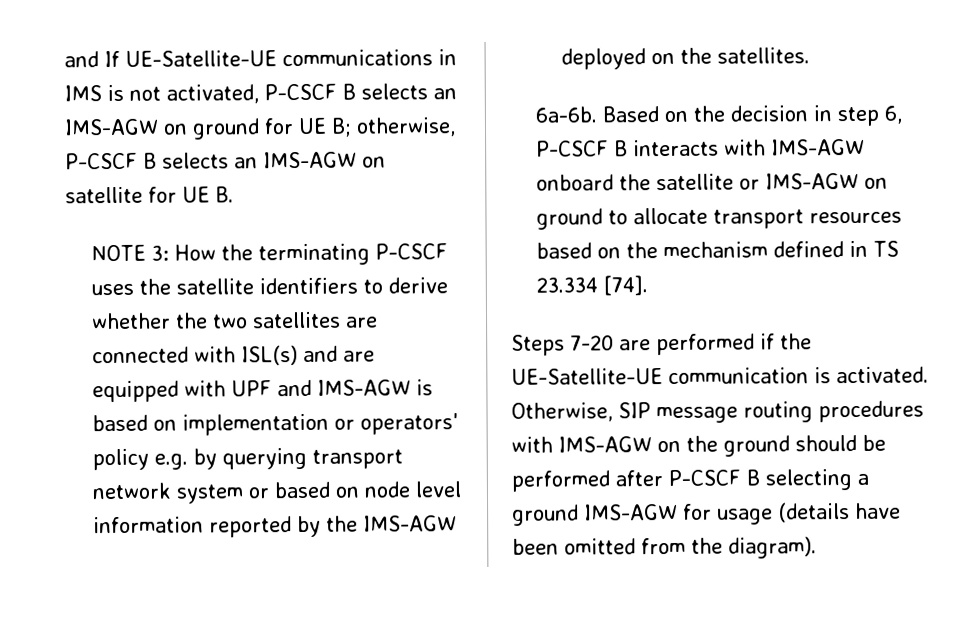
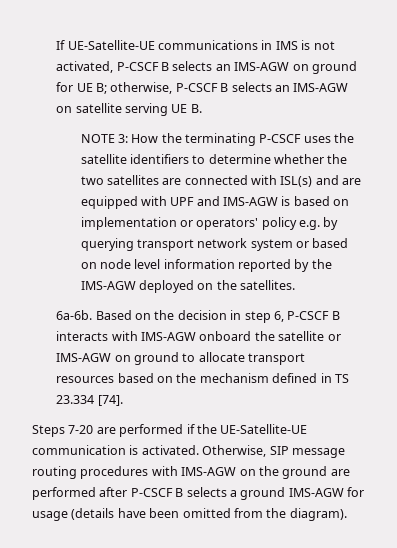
- and If UE-Satellite-UE communications in IMS is not activated, P-CSCF B selects an IMS-AGW on ground for UE B; otherwise, P-CSCF B selects an IMS-AGW on satellite for UE B.
+ If UE-Satellite-UE communications in IMS is not activated, P-CSCF B selects an IMS-AGW on ground for UE B; otherwise, P-CSCF B selects an IMS-AGW on satellite serving UE B.
- NOTE 3: How the terminating P-CSCF uses the satellite identifiers to derive whether the two satellites are connected with ISL(s) and are equipped with UPF and IMS-AGW is based on implementation or operators' policy e.g. by querying transport network system or based on node level information reported by the IMS-AGW deployed on the satellites.
+ NOTE 3: How the terminating P-CSCF uses the satellite identifiers to determine whether the two satellites are connected with ISL(s) and are equipped with UPF and IMS-AGW is based on implementation or operators' policy e.g. by querying transport network system or based on node level information reported by the IMS-AGW deployed on the satellites.
- Otherwise, SIP message routing procedures with IMS-AGW on the ground should be performed after P-CSCF B selecting a ground IMS-AGW for usage (details have been omitted from the diagram).
+ Otherwise, SIP message routing procedures with IMS-AGW on the ground are performed after P-CSCF B selects a ground IMS-AGW for usage (details have been omitted from the diagram).

